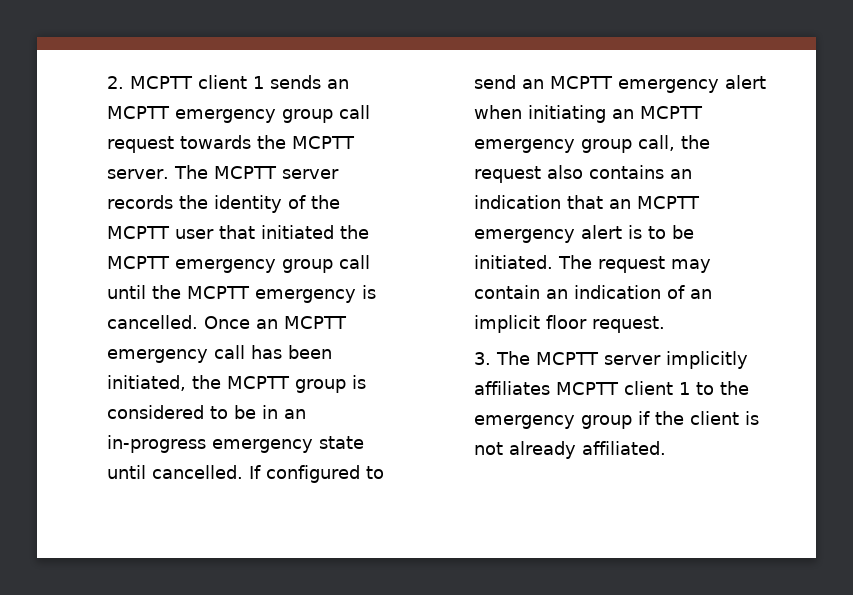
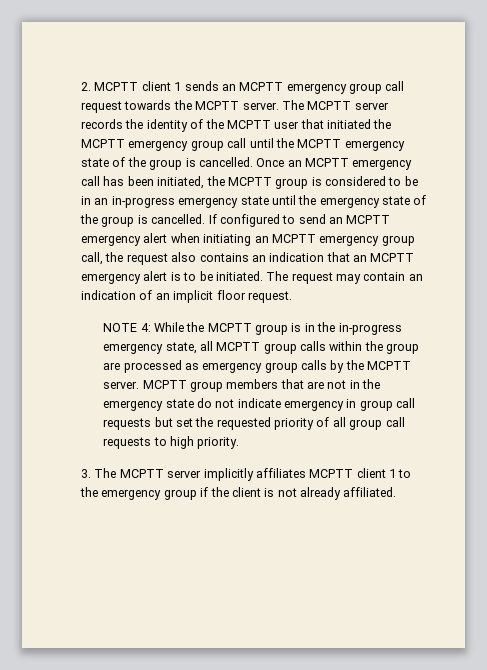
- The MCPTT server records the identity of the MCPTT user that initiated the MCPTT emergency group call until the MCPTT emergency is cancelled.
+ The MCPTT server records the identity of the MCPTT user that initiated the MCPTT emergency group call until the MCPTT emergency state of the group is cancelled.
- Once an MCPTT emergency call has been initiated, the MCPTT group is considered to be in an in-progress emergency state until cancelled.
+ Once an MCPTT emergency call has been initiated, the MCPTT group is considered to be in an in-progress emergency state until the emergency state of the group is cancelled.
+ NOTE 4: While the MCPTT group is in the in-progress emergency state, all MCPTT group calls within the group are processed as emergency group calls by the MCPTT server. MCPTT group members that are not in the emergency state do not indicate emergency in group call requests but set the requested priority of all group call requests to high priority.

